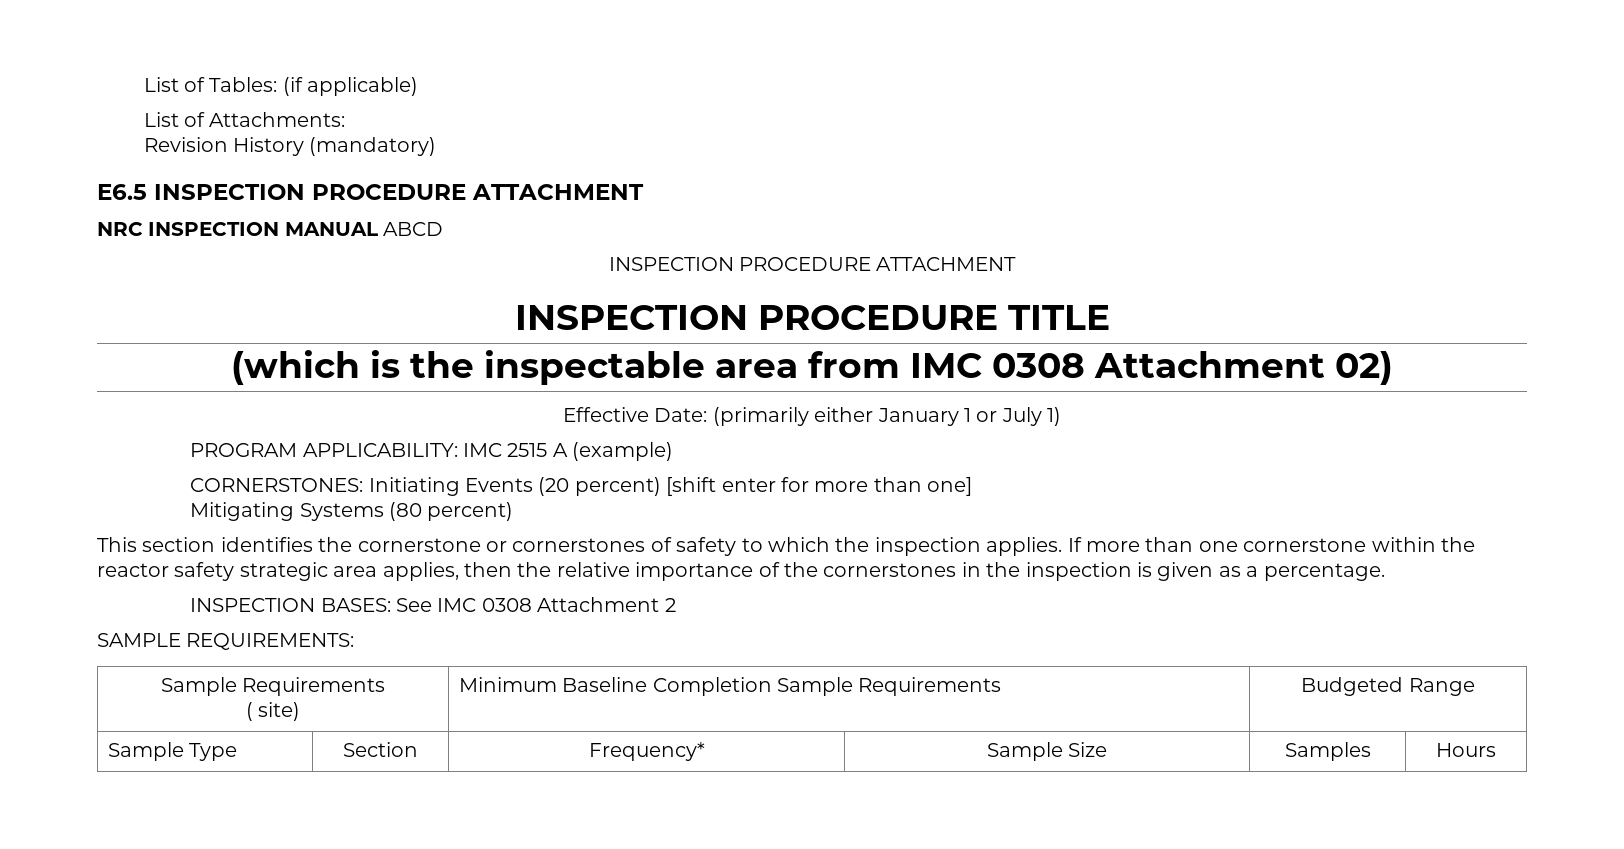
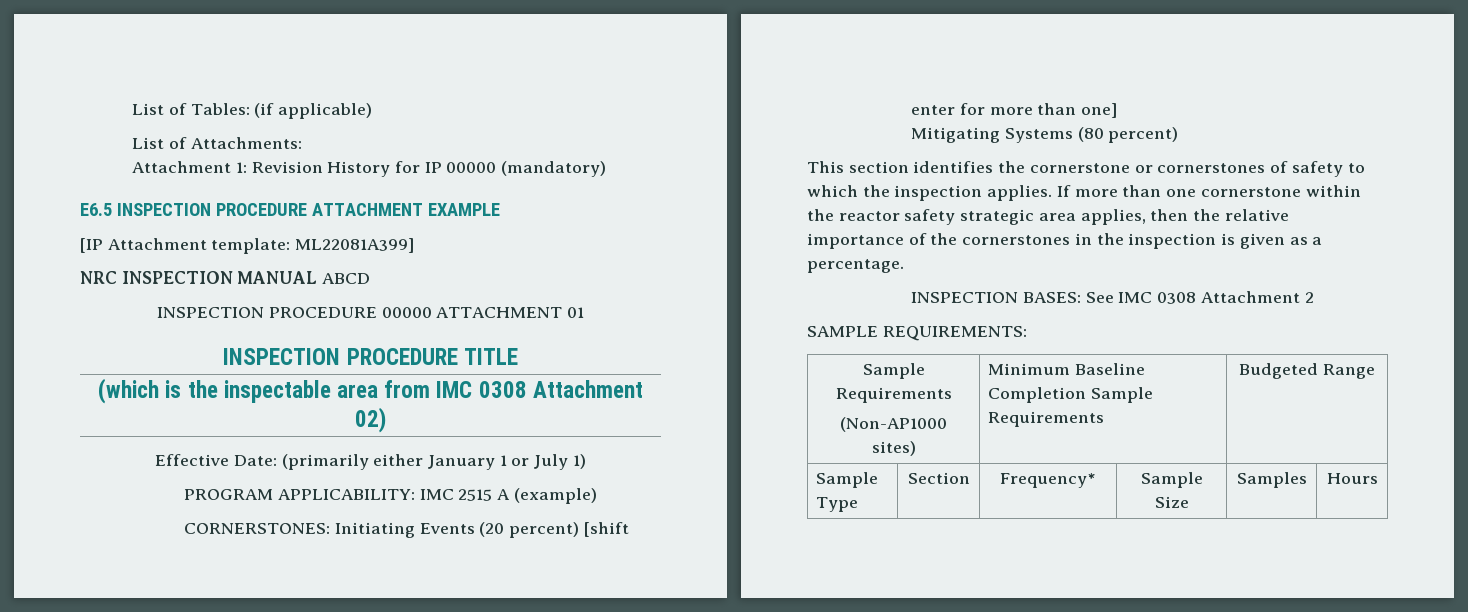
- Revision History (mandatory)
+ Attachment 1: Revision History for IP 00000 (mandatory)
- E6.5 INSPECTION PROCEDURE ATTACHMENT
+ E6.5 INSPECTION PROCEDURE ATTACHMENT EXAMPLE
+ [IP Attachment template: ML22081A399]
  NRC INSPECTION MANUAL ABCD
- INSPECTION PROCEDURE ATTACHMENT
+ INSPECTION PROCEDURE 00000 ATTACHMENT 01
  SAMPLE REQUIREMENTS:
  Sample Requirements
- ( site) | Minimum Baseline Completion Sample Requirements | Budgeted Range
+ (Non-AP1000 sites) | Minimum Baseline Completion Sample Requirements | Budgeted Range

